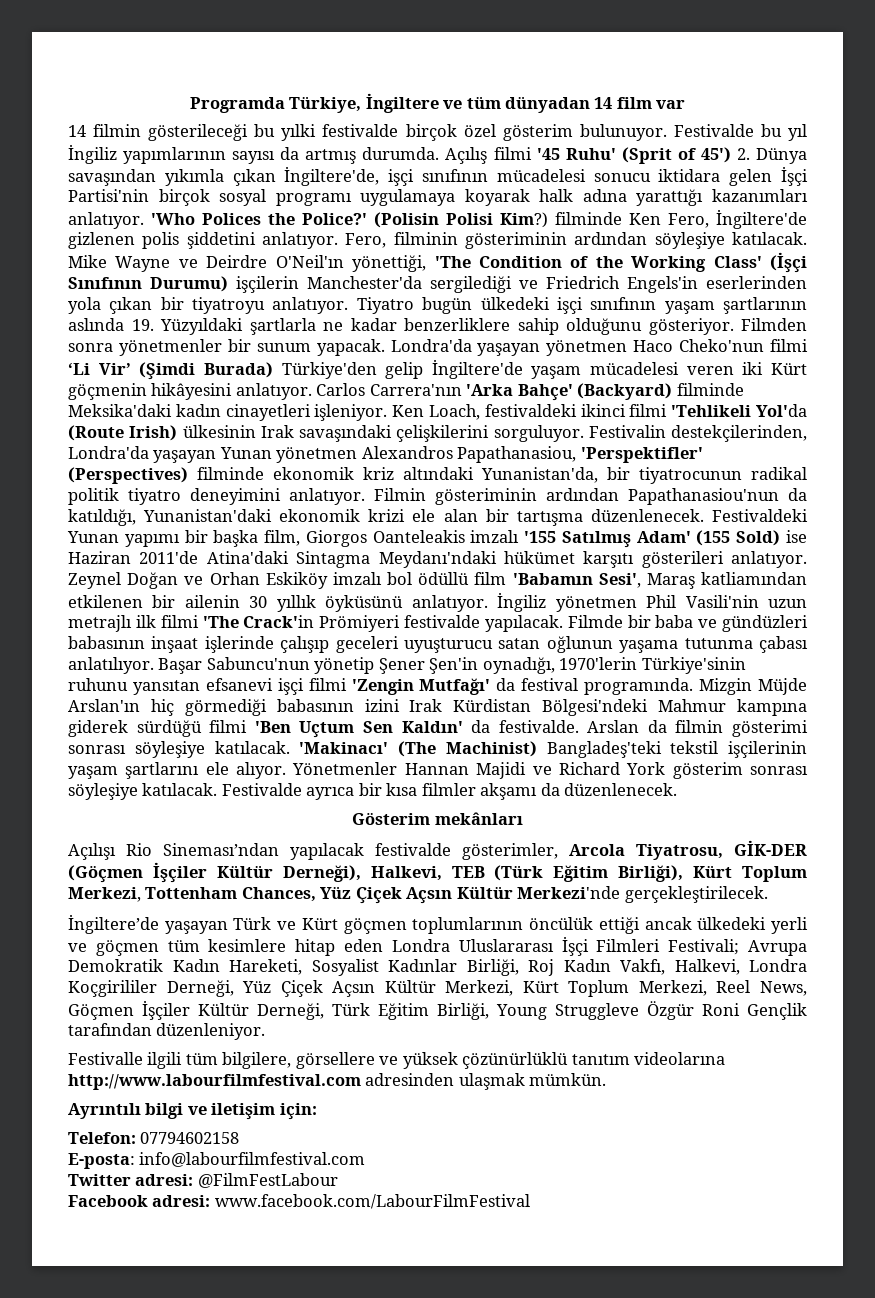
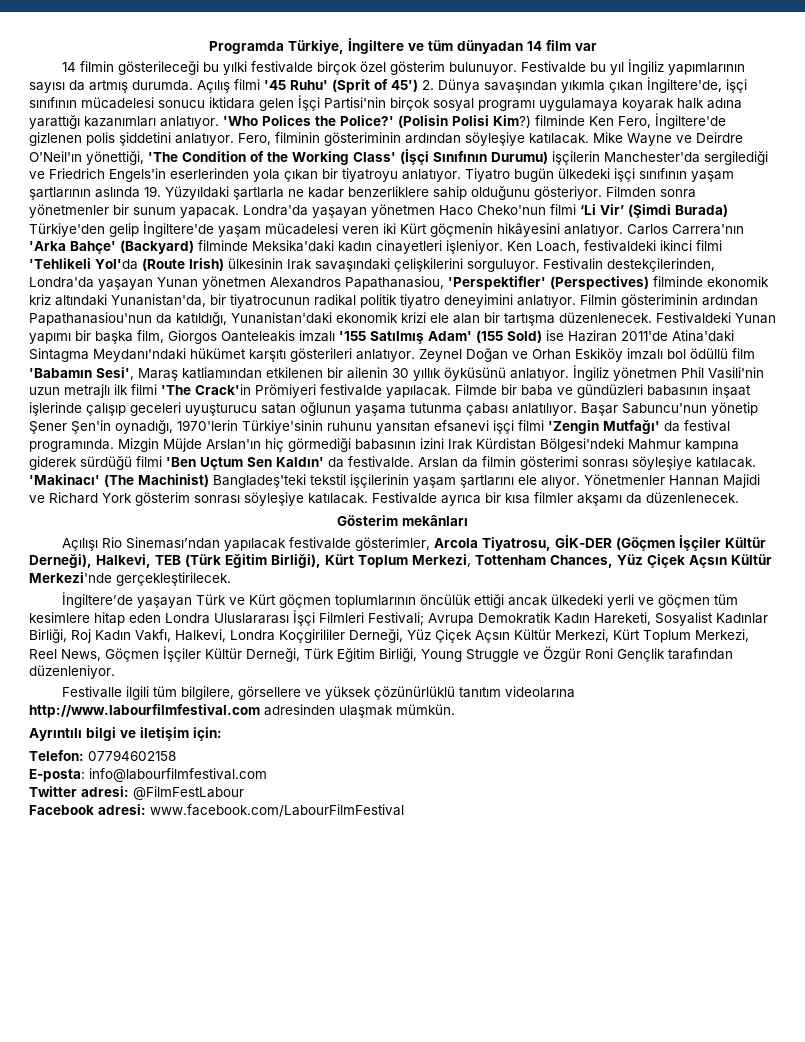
- İngiltere’de yaşayan Türk ve Kürt göçmen toplumlarının öncülük ettiği ancak ülkedeki yerli ve göçmen tüm kesimlere hitap eden Londra Uluslararası İşçi Filmleri Festivali; Avrupa Demokratik Kadın Hareketi, Sosyalist Kadınlar Birliği, Roj Kadın Vakfı, Halkevi, Londra Koçgirililer Derneği, Yüz Çiçek Açsın Kültür Merkezi, Kürt Toplum Merkezi, Reel News, Göçmen İşçiler Kültür Derneği, Türk Eğitim Birliği, Young Struggleve Özgür Roni Gençlik tarafından düzenleniyor.
+ İngiltere’de yaşayan Türk ve Kürt göçmen toplumlarının öncülük ettiği ancak ülkedeki yerli ve göçmen tüm kesimlere hitap eden Londra Uluslararası İşçi Filmleri Festivali; Avrupa Demokratik Kadın Hareketi, Sosyalist Kadınlar Birliği, Roj Kadın Vakfı, Halkevi, Londra Koçgirililer Derneği, Yüz Çiçek Açsın Kültür Merkezi, Kürt Toplum Merkezi, Reel News, Göçmen İşçiler Kültür Derneği, Türk Eğitim Birliği, Young Struggle ve Özgür Roni Gençlik tarafından düzenleniyor.

